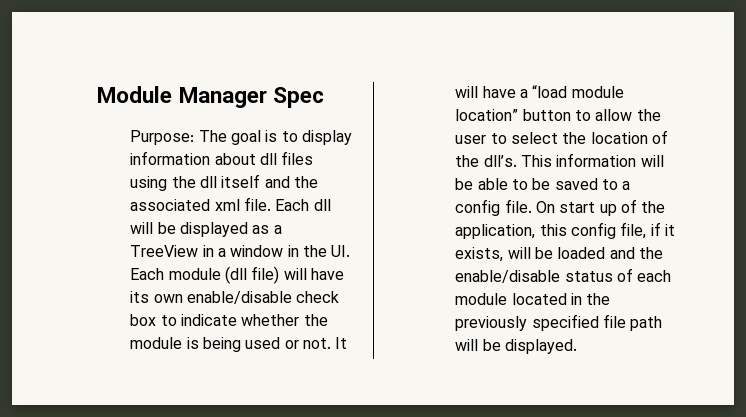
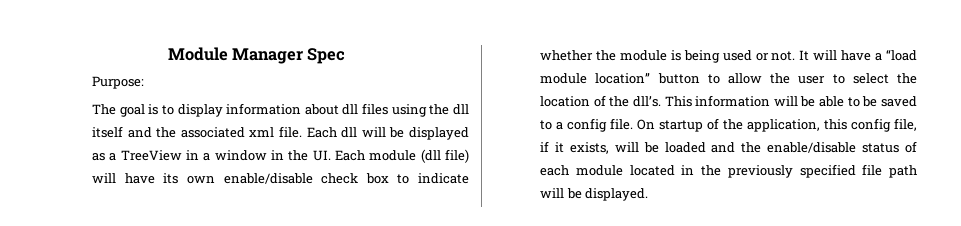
- Purpose: The goal is to display information about dll files using the dll itself and the associated xml file.
+ Purpose:
+ The goal is to display information about dll files using the dll itself and the associated xml file.
- On start up of the application, this config file, if it exists, will be loaded and the enable/disable status of each module located in the previously specified file path will be displayed.
+ On startup of the application, this config file, if it exists, will be loaded and the enable/disable status of each module located in the previously specified file path will be displayed.

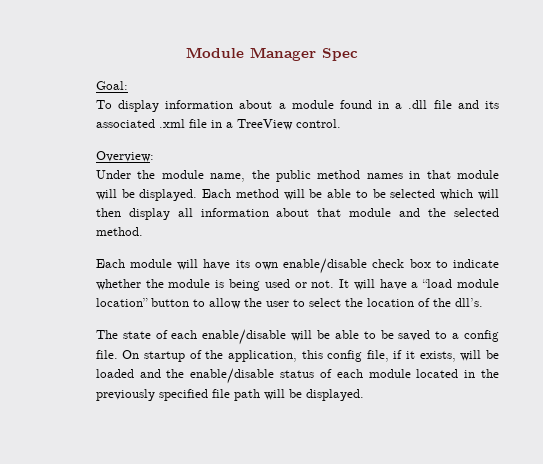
- Purpose:
- The goal is to display information about dll files using the dll itself and the associated xml file. Each dll will be displayed as a TreeView in a window in the UI. Each module (dll file) will have its own enable/disable check box to indicate whether the module is being used or not.
+ Goal:
+ To display information about a module found in a .dll file and its associated .xml file in a TreeView control.
+ Overview:
+ Under the module name, the public method names in that module will be displayed. Each method will be able to be selected which will then display all information about that module and the selected method.
+ Each module will have its own enable/disable check box to indicate whether the module is being used or not.
- It will have a “load module location” button to allow the user to select the location of the dll’s. This information will be able to be saved to a config file.
+ It will have a “load module location” button to allow the user to select the location of the dll’s.
+ The state of each enable/disable will be able to be saved to a config file.

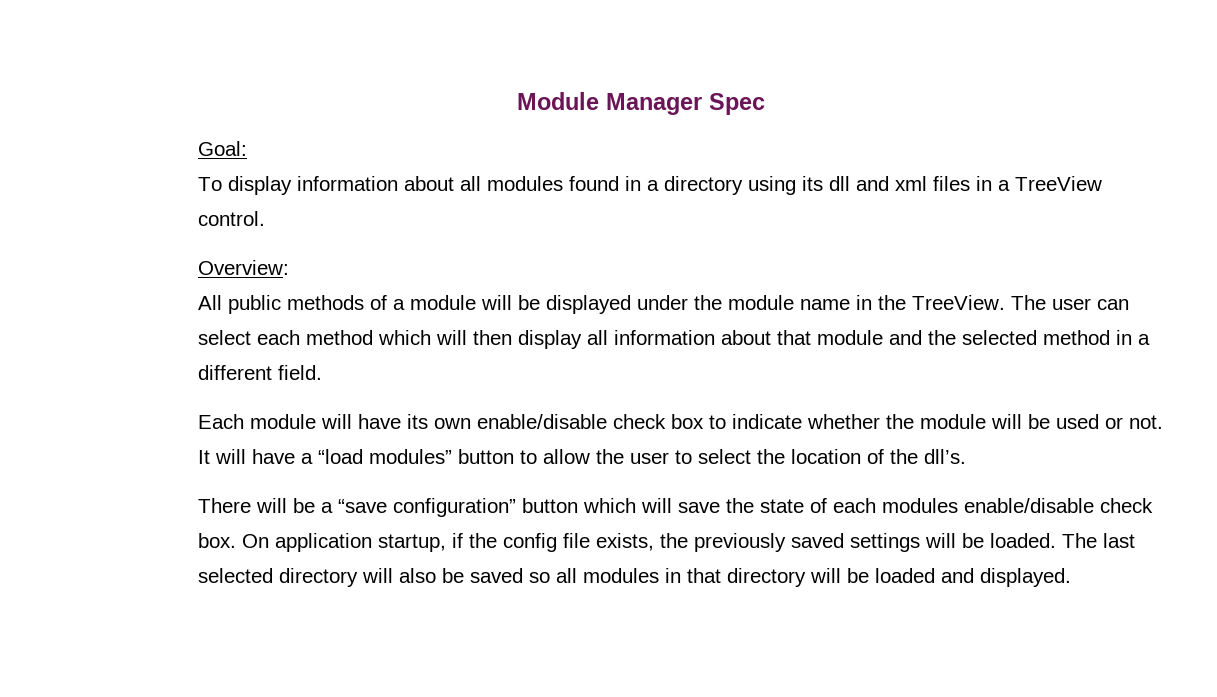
- To display information about a module found in a .dll file and its associated .xml file in a TreeView control.
+ To display information about all modules found in a directory using its dll and xml files in a TreeView control.
- Under the module name, the public method names in that module will be displayed. Each method will be able to be selected which will then display all information about that module and the selected method.
+ All public methods of a module will be displayed under the module name in the TreeView. The user can select each method which will then display all information about that module and the selected method in a different field.
- Each module will have its own enable/disable check box to indicate whether the module is being used or not.
+ Each module will have its own enable/disable check box to indicate whether the module will be used or not.
- It will have a “load module location” button to allow the user to select the location of the dll’s.
+ It will have a “load modules” button to allow the user to select the location of the dll’s.
- The state of each enable/disable will be able to be saved to a config file. On startup of the application, this config file, if it exists, will be loaded and the enable/disable status of each module located in the previously specified file path will be displayed.
+ There will be a “save configuration” button which will save the state of each modules enable/disable check box. On application startup, if the config file exists, the previously saved settings will be loaded. The last selected directory will also be saved so all modules in that directory will be loaded and displayed.

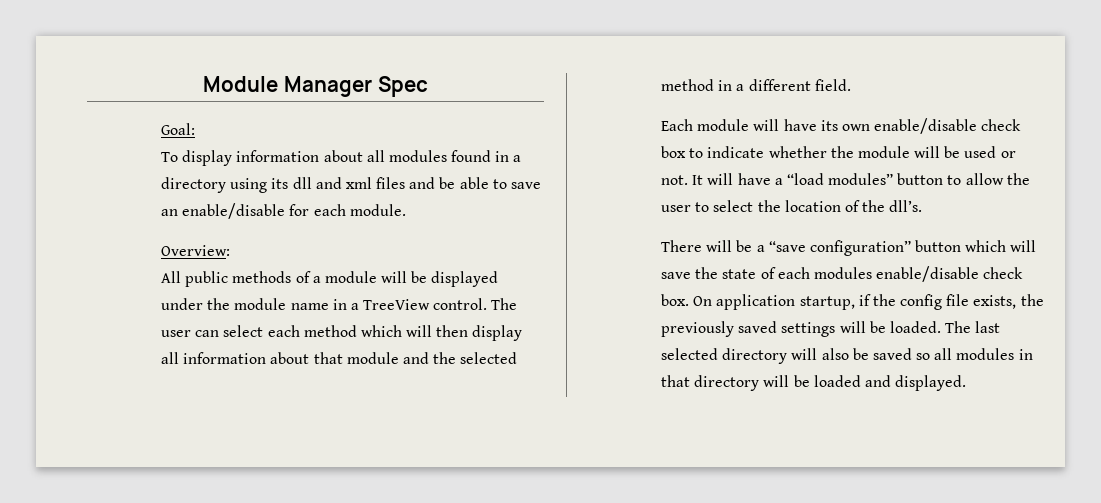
- To display information about all modules found in a directory using its dll and xml files in a TreeView control.
+ To display information about all modules found in a directory using its dll and xml files and be able to save an enable/disable for each module.
- All public methods of a module will be displayed under the module name in the TreeView.
+ All public methods of a module will be displayed under the module name in a TreeView control.

